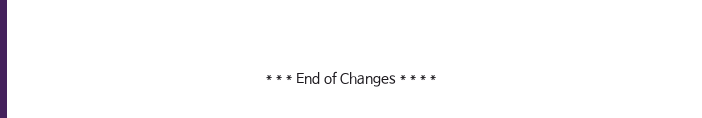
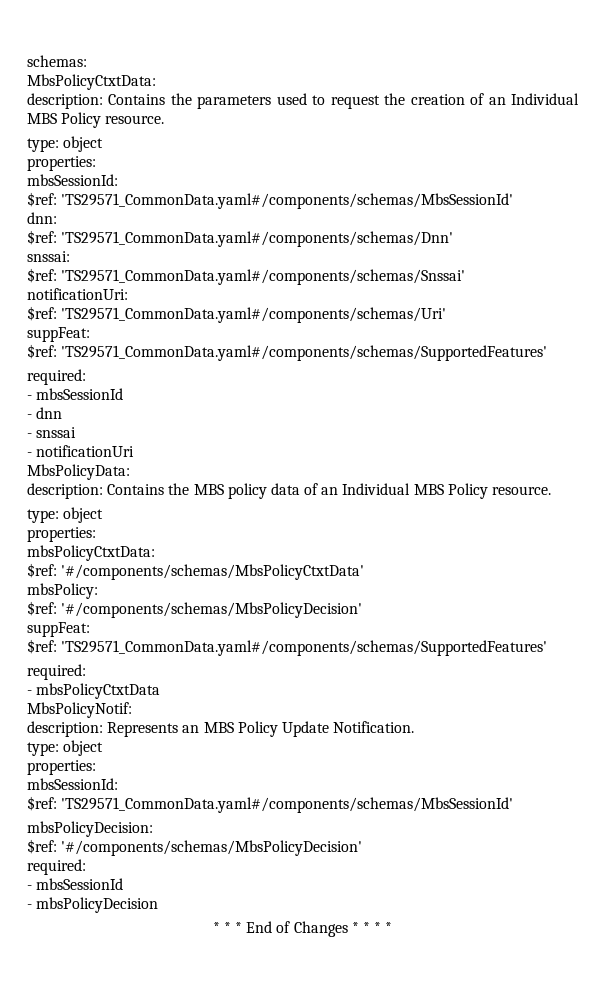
+ schemas:
+ MbsPolicyCtxtData:
+ description: Contains the parameters used to request the creation of an Individual MBS Policy resource.
+ type: object
+ properties:
+ mbsSessionId:
+ $ref: 'TS29571_CommonData.yaml#/components/schemas/MbsSessionId'
+ dnn:
+ $ref: 'TS29571_CommonData.yaml#/components/schemas/Dnn'
+ snssai:
+ $ref: 'TS29571_CommonData.yaml#/components/schemas/Snssai'
+ notificationUri:
+ $ref: 'TS29571_CommonData.yaml#/components/schemas/Uri'
+ suppFeat:
+ $ref: 'TS29571_CommonData.yaml#/components/schemas/SupportedFeatures'
+ required:
+ - mbsSessionId
+ - dnn
+ - snssai
+ - notificationUri
+ MbsPolicyData:
+ description: Contains the MBS policy data of an Individual MBS Policy resource.
+ type: object
+ properties:
+ mbsPolicyCtxtData:
+ $ref: '#/components/schemas/MbsPolicyCtxtData'
+ mbsPolicy:
+ $ref: '#/components/schemas/MbsPolicyDecision'
+ suppFeat:
+ $ref: 'TS29571_CommonData.yaml#/components/schemas/SupportedFeatures'
+ required:
+ - mbsPolicyCtxtData
+ MbsPolicyNotif:
+ description: Represents an MBS Policy Update Notification.
+ type: object
+ properties:
+ mbsSessionId:
+ $ref: 'TS29571_CommonData.yaml#/components/schemas/MbsSessionId'
+ mbsPolicyDecision:
+ $ref: '#/components/schemas/MbsPolicyDecision'
+ required:
+ - mbsSessionId
+ - mbsPolicyDecision

